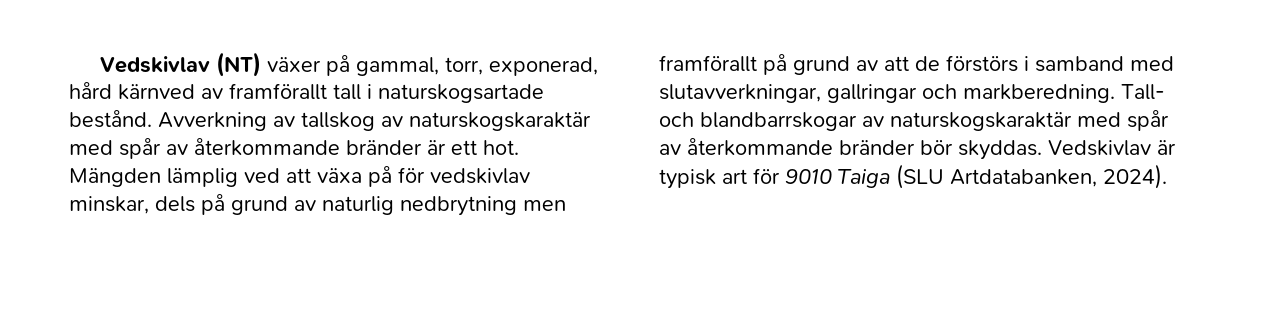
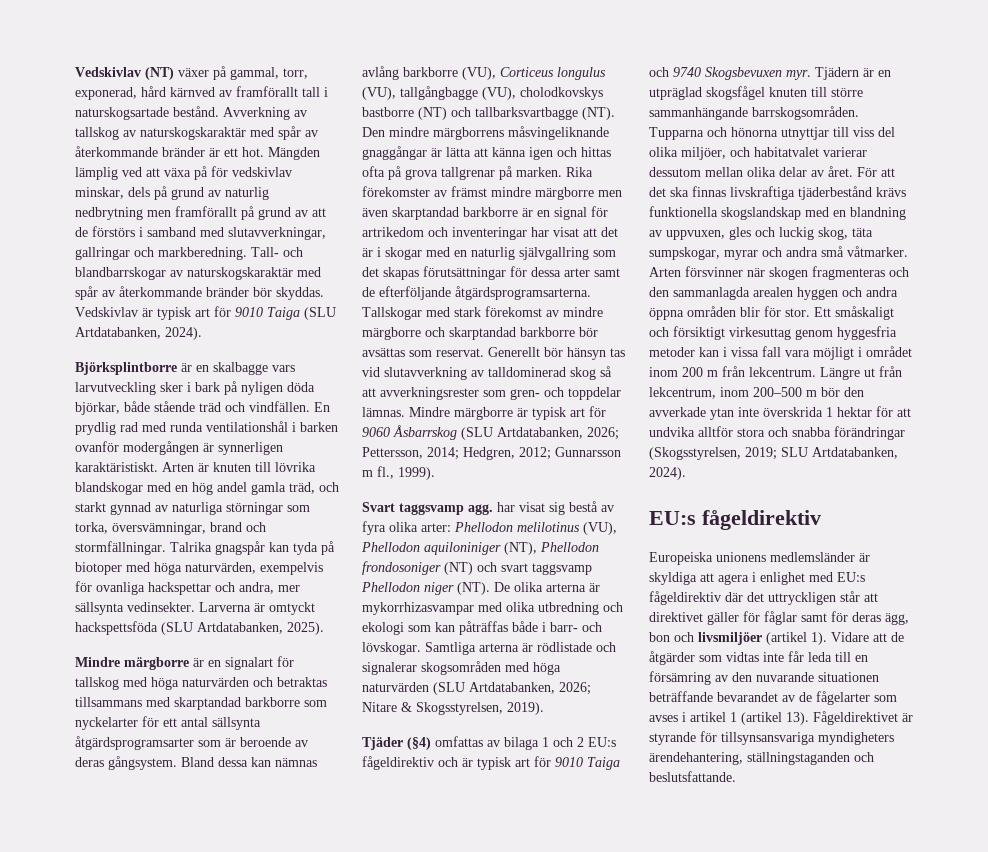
+ Björksplintborre är en skalbagge vars larvutveckling sker i bark på nyligen döda björkar, både stående träd och vindfällen. En prydlig rad med runda ventilationshål i barken ovanför modergången är synnerligen karaktäristiskt. Arten är knuten till lövrika blandskogar med en hög andel gamla träd, och starkt gynnad av naturliga störningar som torka, översvämningar, brand och stormfällningar. Talrika gnagspår kan tyda på biotoper med höga naturvärden, exempelvis för ovanliga hackspettar och andra, mer sällsynta vedinsekter. Larverna är omtyckt hackspettsföda (SLU Artdatabanken, 2025).
+ Mindre märgborre är en signalart för tallskog med höga naturvärden och betraktas tillsammans med skarptandad barkborre som nyckelarter för ett antal sällsynta åtgärdsprogramsarter som är beroende av deras gångsystem. Bland dessa kan nämnas avlång barkborre (VU), Corticeus longulus (VU), tallgångbagge (VU), cholodkovskys bastborre (NT) och tallbarksvartbagge (NT). Den mindre märgborrens måsvingeliknande gnaggångar är lätta att känna igen och hittas ofta på grova tallgrenar på marken. Rika förekomster av främst mindre märgborre men även skarptandad barkborre är en signal för artrikedom och inventeringar har visat att det är i skogar med en naturlig självgallring som det skapas förutsättningar för dessa arter samt de efterföljande åtgärdsprogramsarterna. Tallskogar med stark förekomst av mindre märgborre och skarptandad barkborre bör avsättas som reservat. Generellt bör hänsyn tas vid slutavverkning av talldominerad skog så att avverkningsrester som gren- och toppdelar lämnas. Mindre märgborre är typisk art för 9060 Åsbarrskog (SLU Artdatabanken, 2026; Pettersson, 2014; Hedgren, 2012; Gunnarsson m fl., 1999).
+ Svart taggsvamp agg. har visat sig bestå av fyra olika arter: Phellodon melilotinus (VU), Phellodon aquiloniniger (NT), Phellodon frondosoniger (NT) och svart taggsvamp Phellodon niger (NT). De olika arterna är mykorrhizasvampar med olika utbredning och ekologi som kan påträffas både i barr- och lövskogar. Samtliga arterna är rödlistade och signalerar skogsområden med höga naturvärden (SLU Artdatabanken, 2026; Nitare & Skogsstyrelsen, 2019).
+ Tjäder (§4) omfattas av bilaga 1 och 2 EU:s fågeldirektiv och är typisk art för 9010 Taiga och 9740 Skogsbevuxen myr. Tjädern är en utpräglad skogsfågel knuten till större sammanhängande barrskogsområden. Tupparna och hönorna utnyttjar till viss del olika miljöer, och habitatvalet varierar dessutom mellan olika delar av året. För att det ska finnas livskraftiga tjäderbestånd krävs funktionella skogslandskap med en blandning av uppvuxen, gles och luckig skog, täta sumpskogar, myrar och andra små våtmarker. Arten försvinner när skogen fragmenteras och den sammanlagda arealen hyggen och andra öppna områden blir för stor. Ett småskaligt och försiktigt virkesuttag genom hyggesfria metoder kan i vissa fall vara möjligt i området inom 200 m från lekcentrum. Längre ut från lekcentrum, inom 200–500 m bör den avverkade ytan inte överskrida 1 hektar för att undvika alltför stora och snabba förändringar (Skogsstyrelsen, 2019; SLU Artdatabanken, 2024).
+ EU:s fågeldirektiv
+ Europeiska unionens medlemsländer är skyldiga att agera i enlighet med EU:s fågeldirektiv där det uttryckligen står att direktivet gäller för fåglar samt för deras ägg, bon och livsmiljöer (artikel 1). Vidare att de åtgärder som vidtas inte får leda till en försämring av den nuvarande situationen beträffande bevarandet av de fågelarter som avses i artikel 1 (artikel 13). Fågeldirektivet är styrande för tillsynsansvariga myndigheters ärendehantering, ställningstaganden och beslutsfattande.

